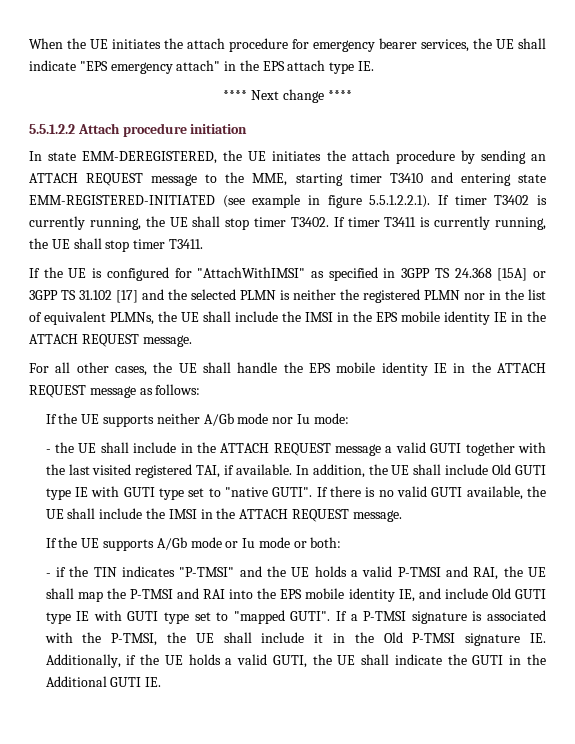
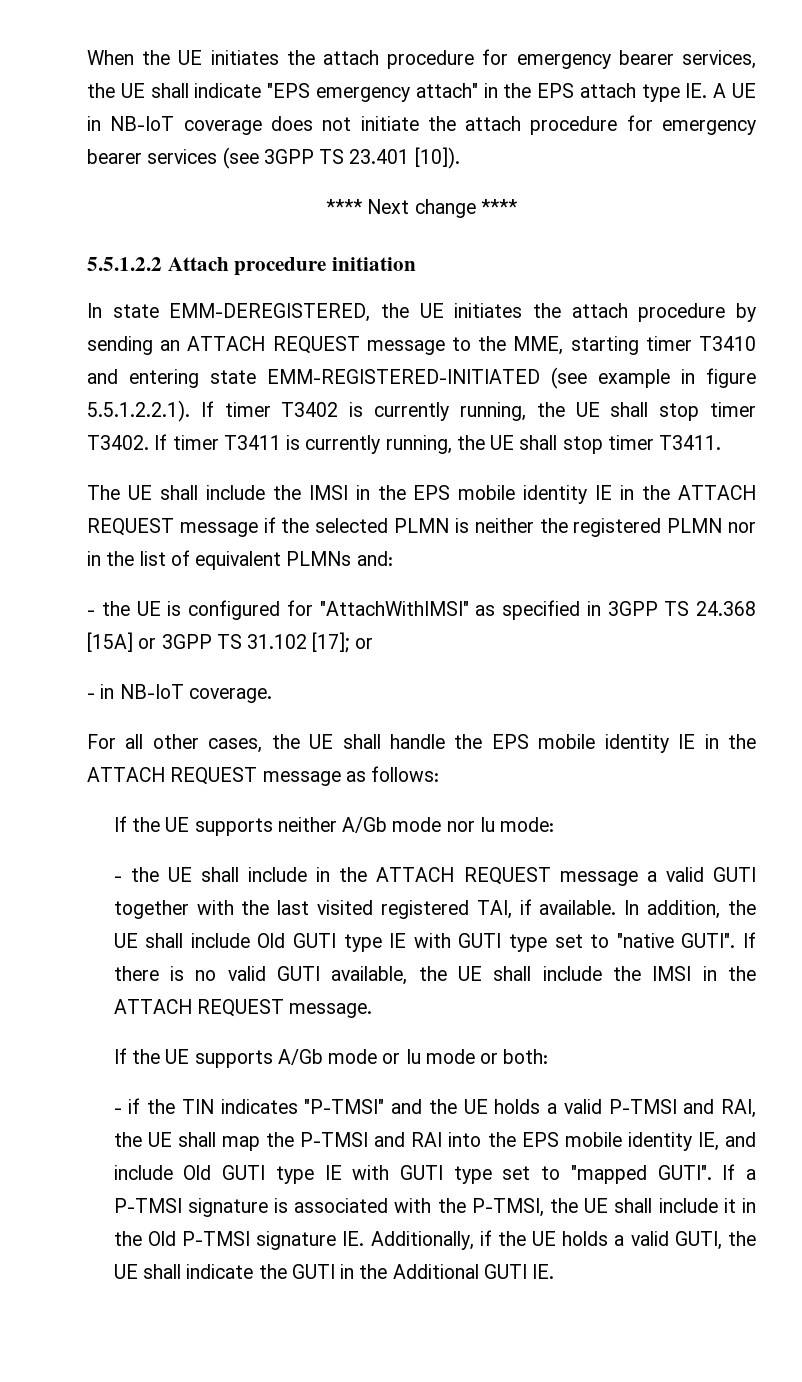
- When the UE initiates the attach procedure for emergency bearer services, the UE shall indicate "EPS emergency attach" in the EPS attach type IE.
+ When the UE initiates the attach procedure for emergency bearer services, the UE shall indicate "EPS emergency attach" in the EPS attach type IE. A UE in NB-IoT coverage does not initiate the attach procedure for emergency bearer services (see 3GPP TS 23.401 [10]).
- If the UE is configured for "AttachWithIMSI" as specified in 3GPP TS 24.368 [15A] or 3GPP TS 31.102 [17] and the selected PLMN is neither the registered PLMN nor in the list of equivalent PLMNs, the UE shall include the IMSI in the EPS mobile identity IE in the ATTACH REQUEST message.
+ The UE shall include the IMSI in the EPS mobile identity IE in the ATTACH REQUEST message if the selected PLMN is neither the registered PLMN nor in the list of equivalent PLMNs and:
+ - the UE is configured for "AttachWithIMSI" as specified in 3GPP TS 24.368 [15A] or 3GPP TS 31.102 [17]; or
+ - in NB-IoT coverage.

